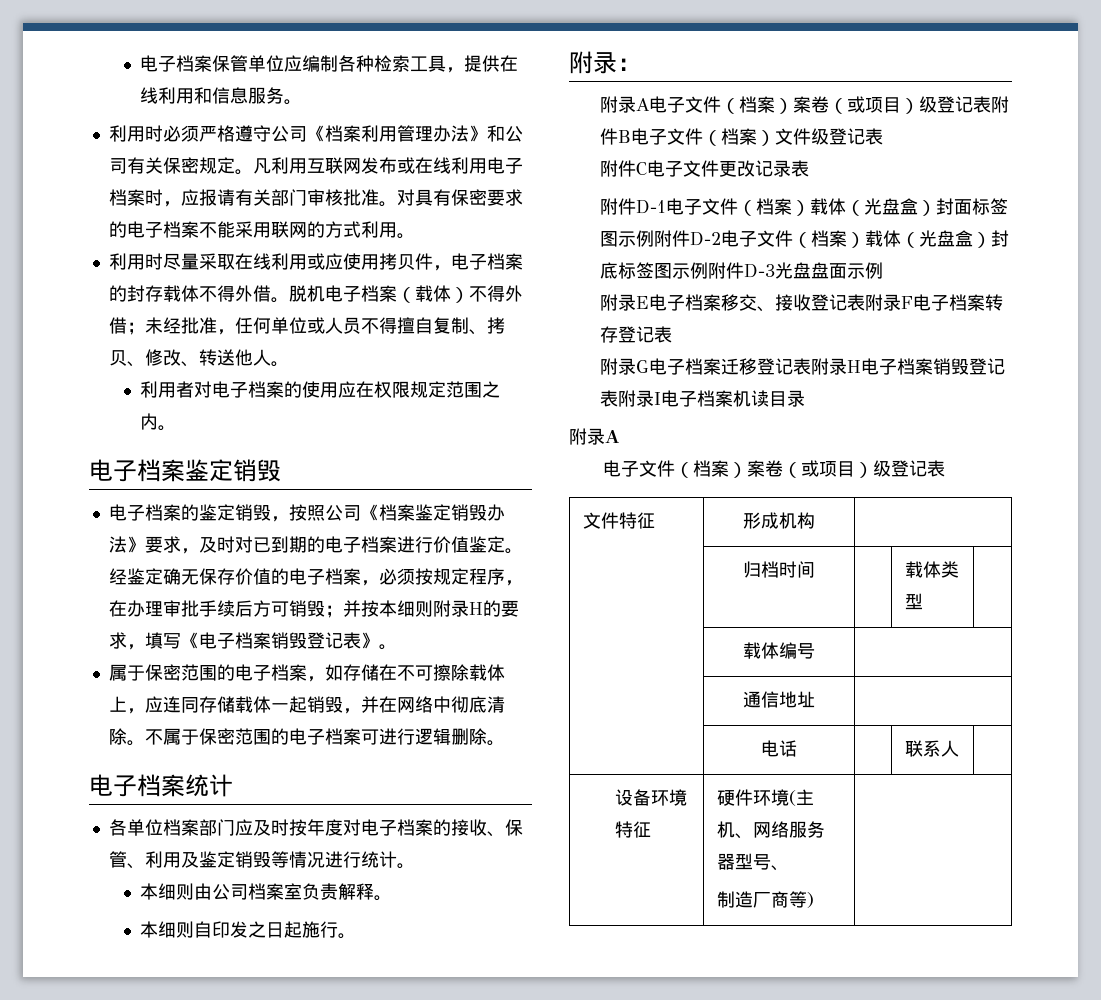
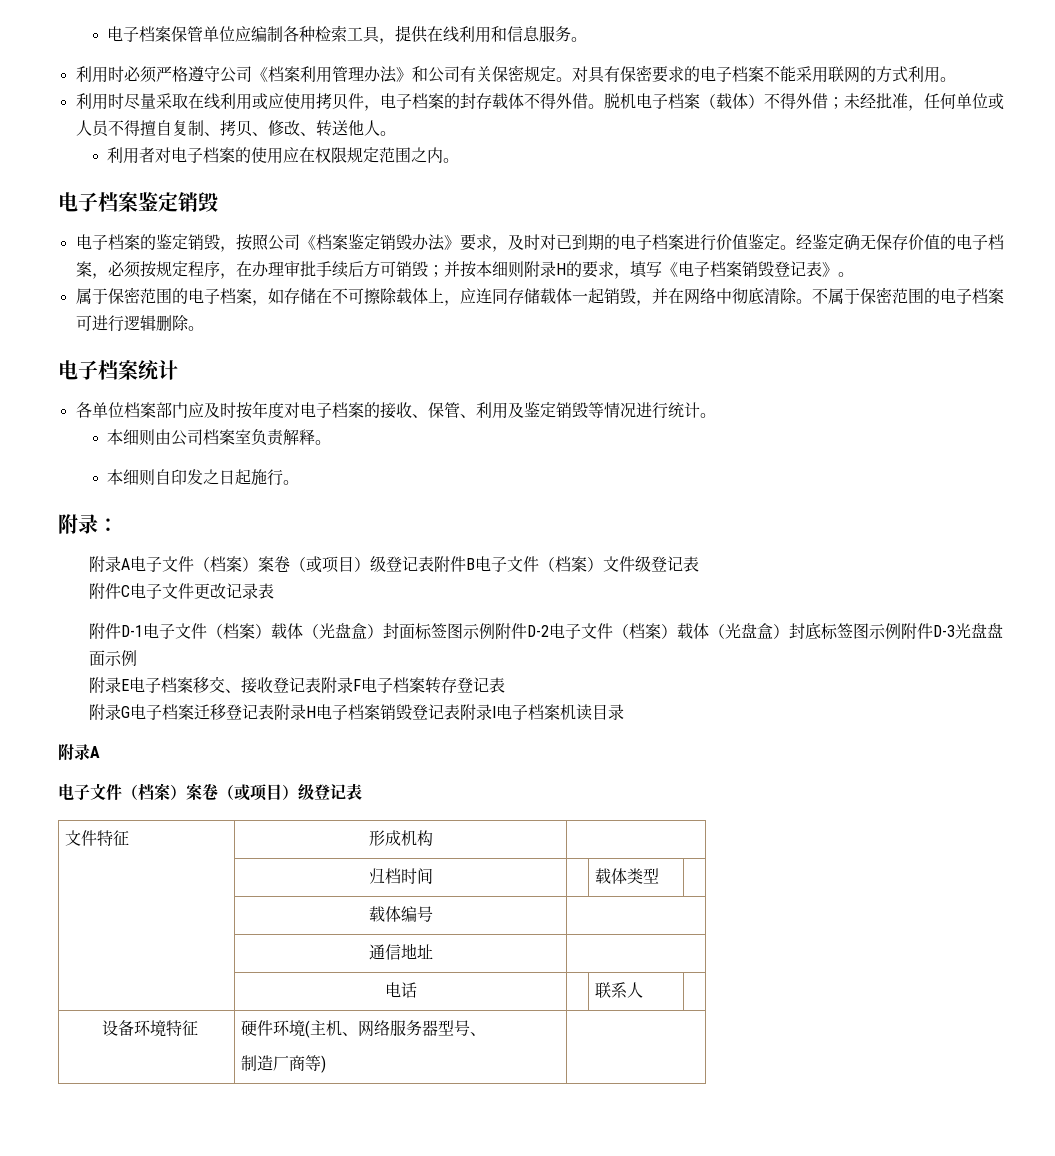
- 凡利用互联网发布或在线利用电子档案时，应报请有关部门审核批准。

